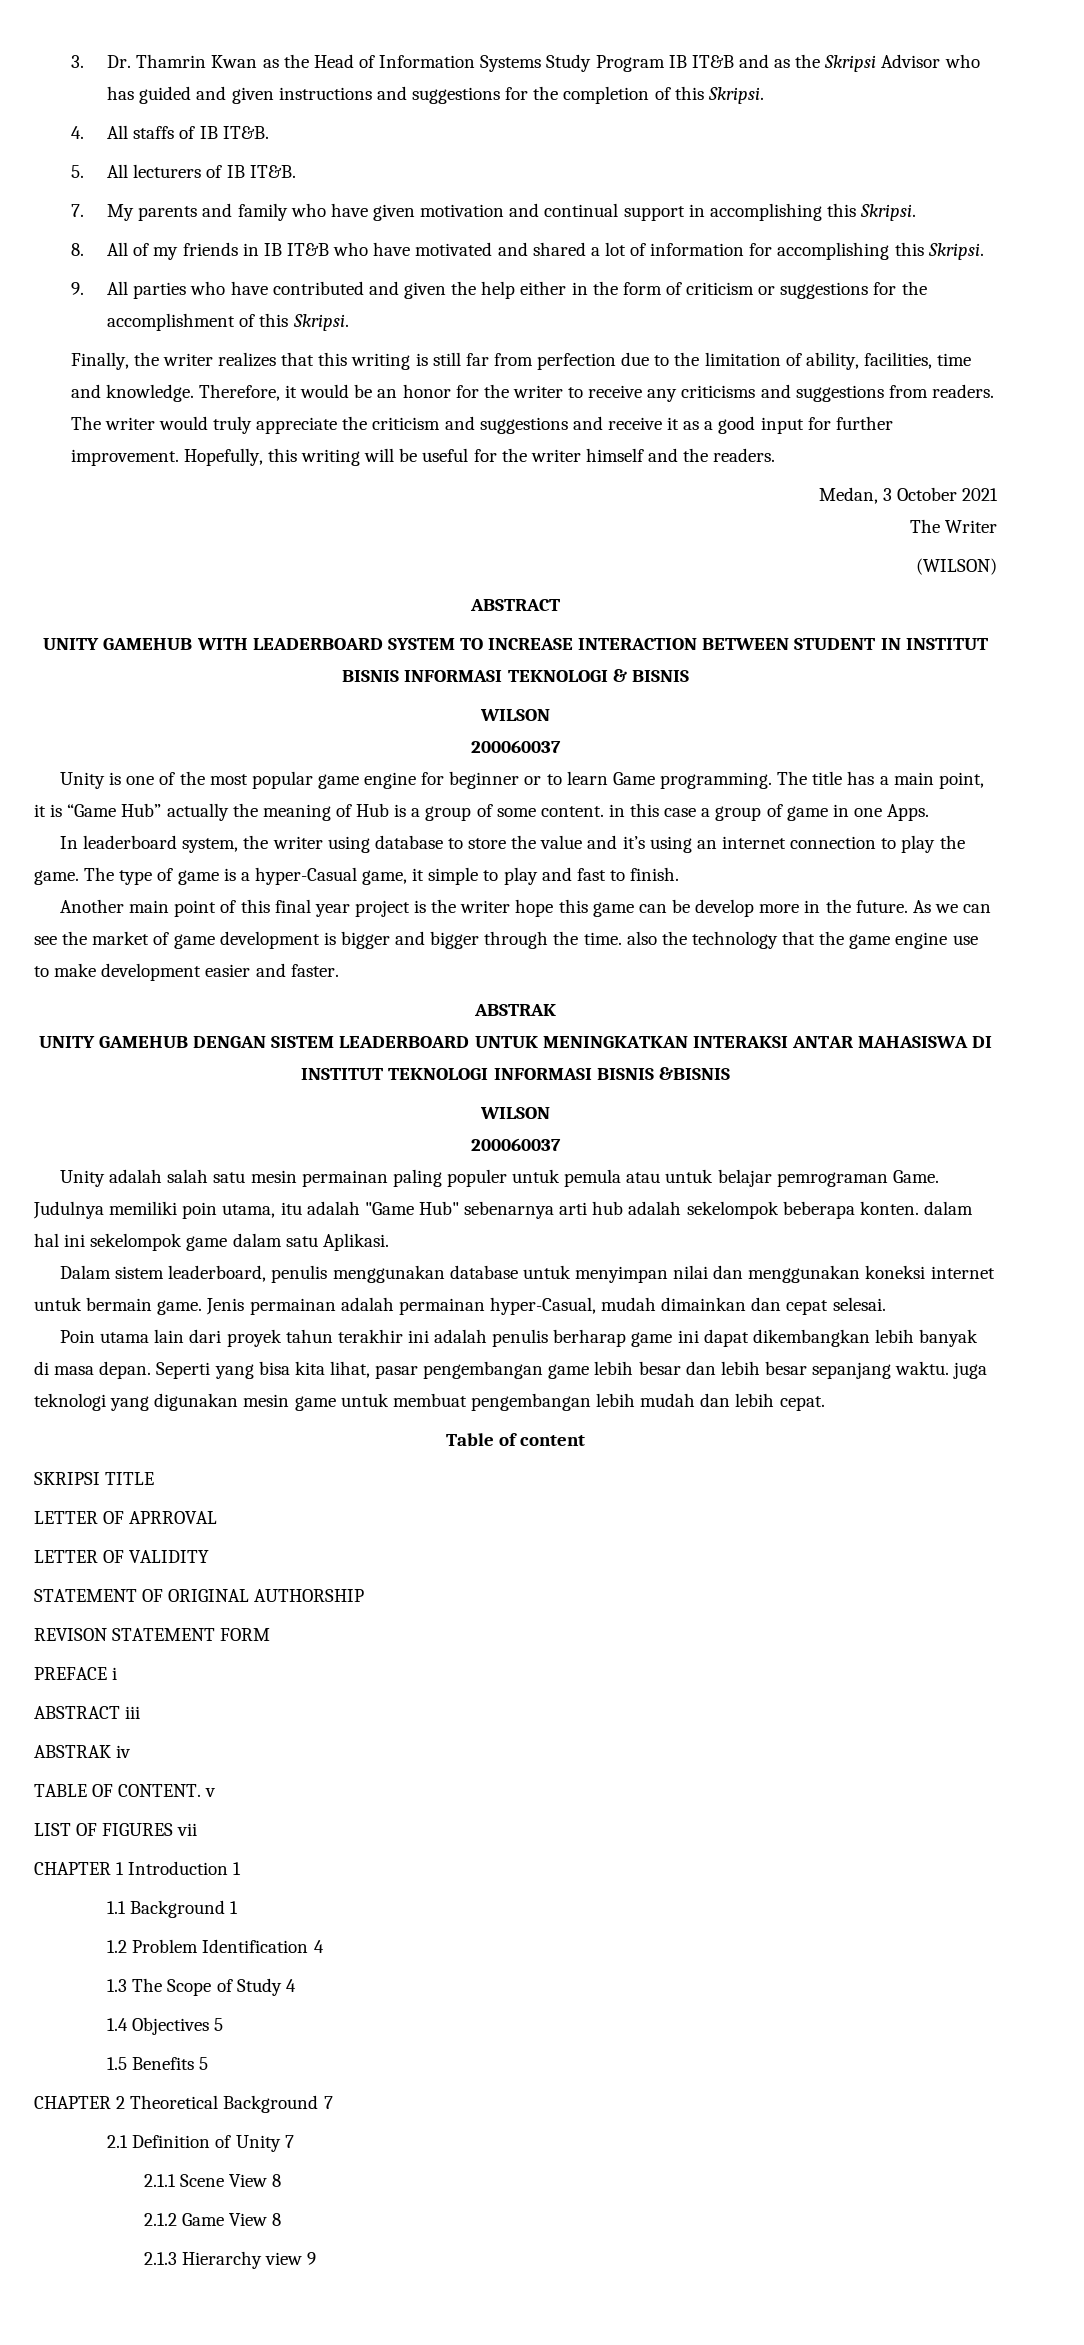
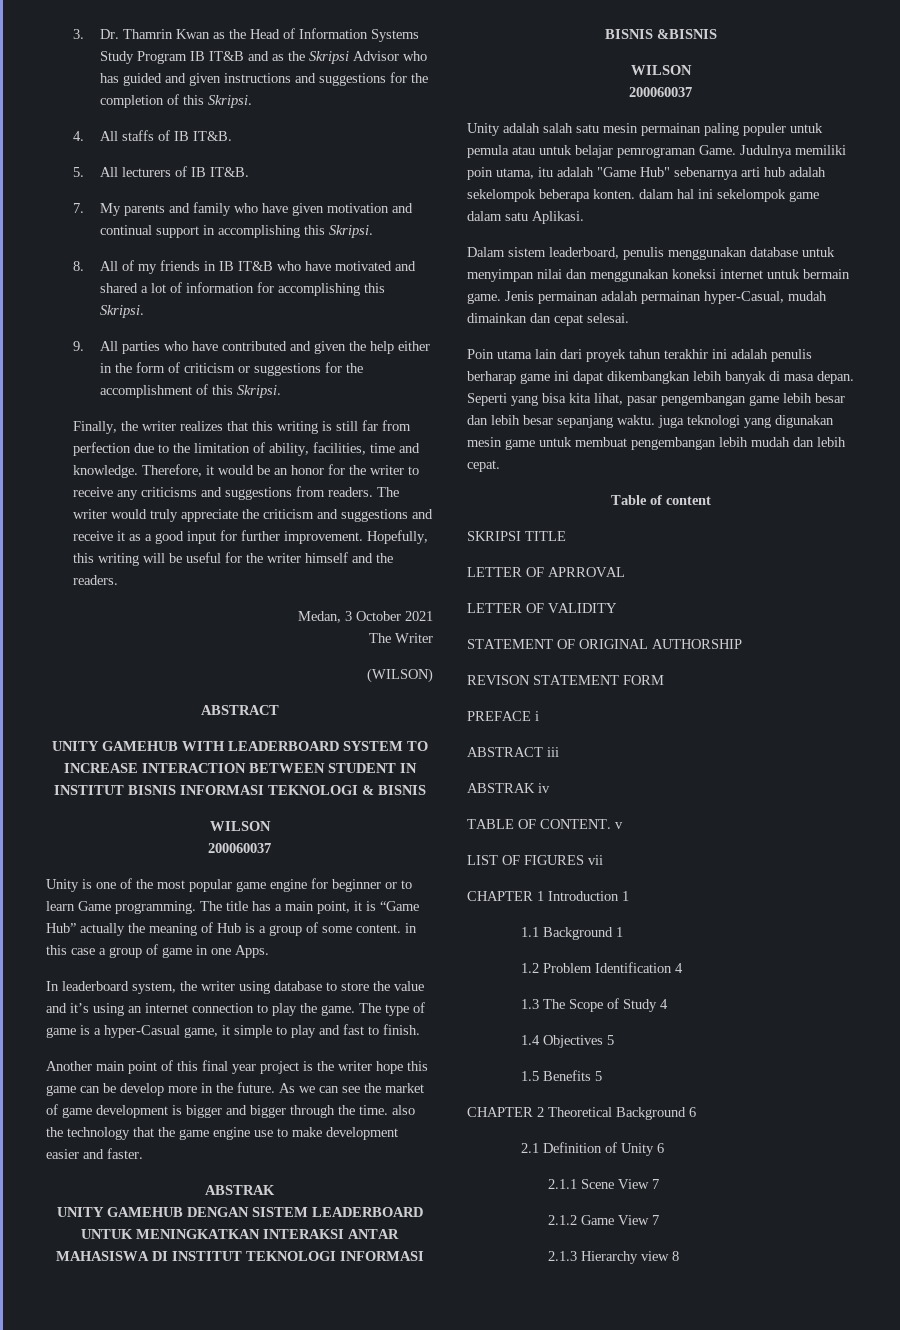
- CHAPTER 2 Theoretical Background 7
+ CHAPTER 2 Theoretical Background 6
- 2.1 Definition of Unity 7
+ 2.1 Definition of Unity 6
- 2.1.1 Scene View 8
+ 2.1.1 Scene View 7
- 2.1.2 Game View 8
+ 2.1.2 Game View 7
- 2.1.3 Hierarchy view 9
+ 2.1.3 Hierarchy view 8

